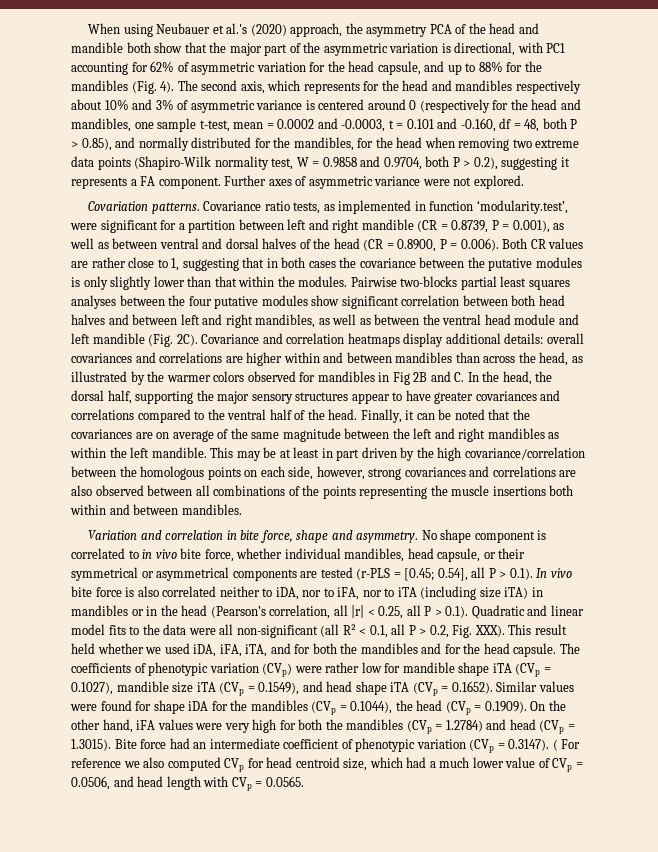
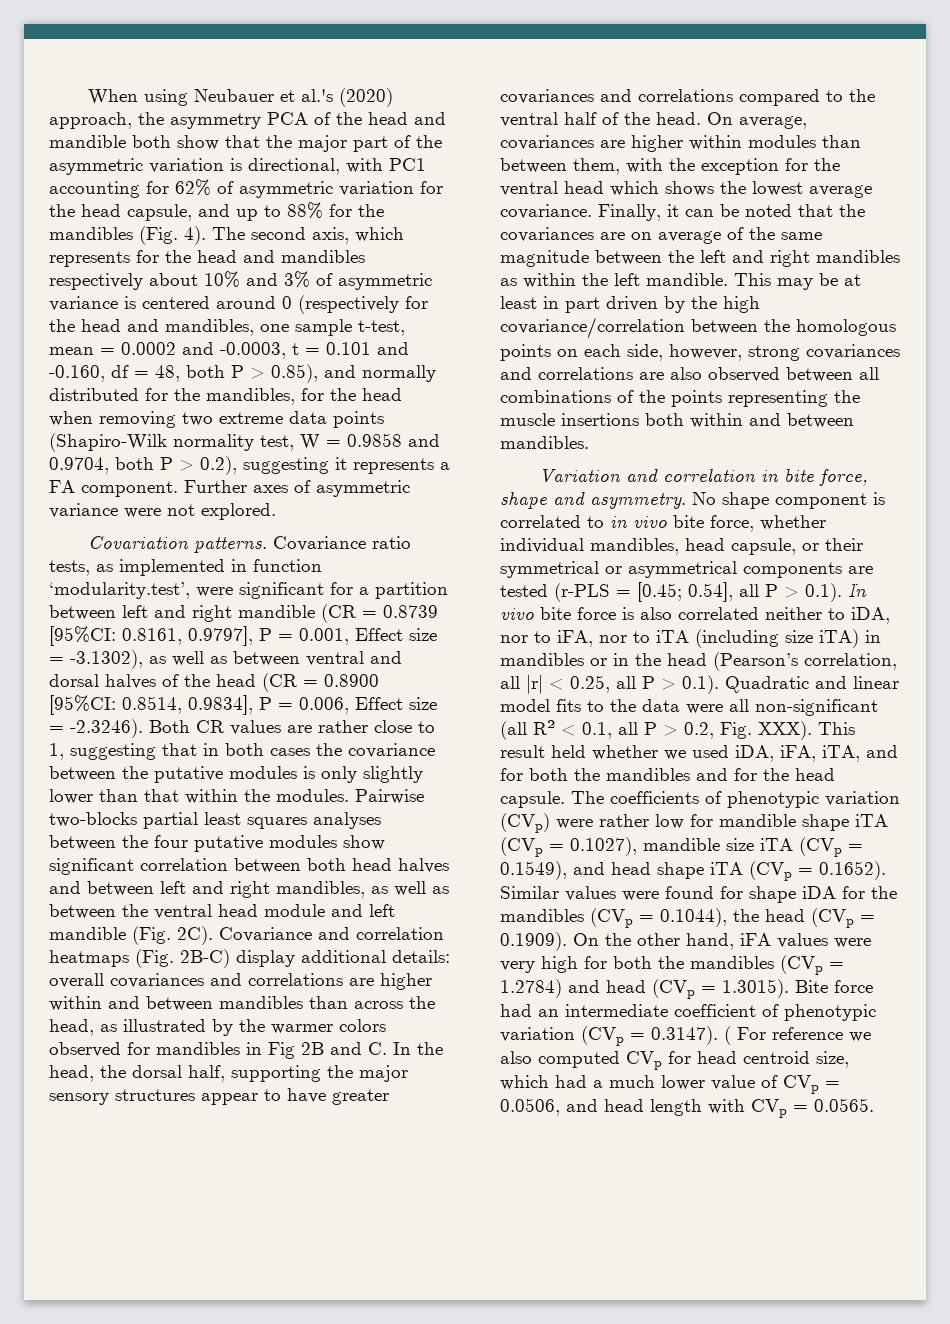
- Covariance ratio tests, as implemented in function ‘modularity.test’, were significant for a partition between left and right mandible (CR = 0.8739, P = 0.001), as well as between ventral and dorsal halves of the head (CR = 0.8900, P = 0.006). Both CR values are rather close to 1, suggesting that in both cases the covariance between the putative modules is only slightly lower than that within the modules.
+ Covariance ratio tests, as implemented in function ‘modularity.test’, were significant for a partition between left and right mandible (CR = 0.8739 [95%CI: 0.8161, 0.9797], P = 0.001, Effect size = -3.1302), as well as between ventral and dorsal halves of the head (CR = 0.8900 [95%CI: 0.8514, 0.9834], P = 0.006, Effect size = -2.3246). Both CR values are rather close to 1, suggesting that in both cases the covariance between the putative modules is only slightly lower than that within the modules.
- Covariance and correlation heatmaps display additional details:
+ Covariance and correlation heatmaps (Fig. 2B-C) display additional details:
+ On average, covariances are higher within modules than between them, with the exception for the ventral head which shows the lowest average covariance.

